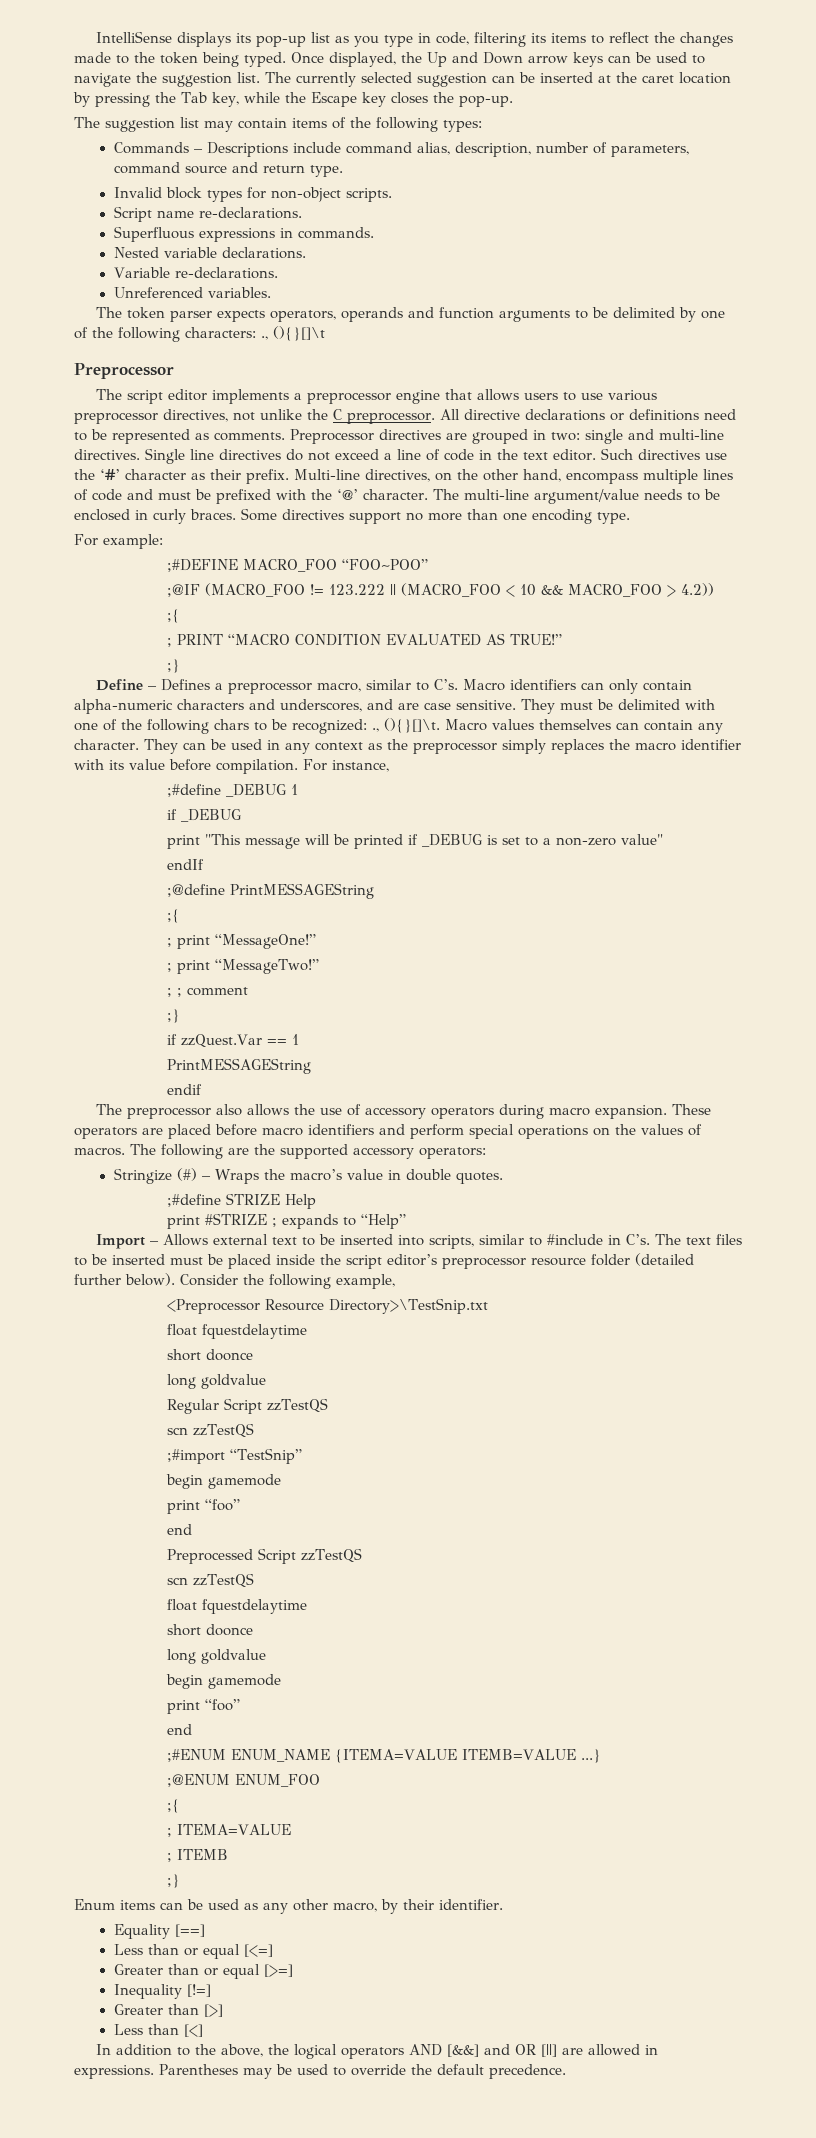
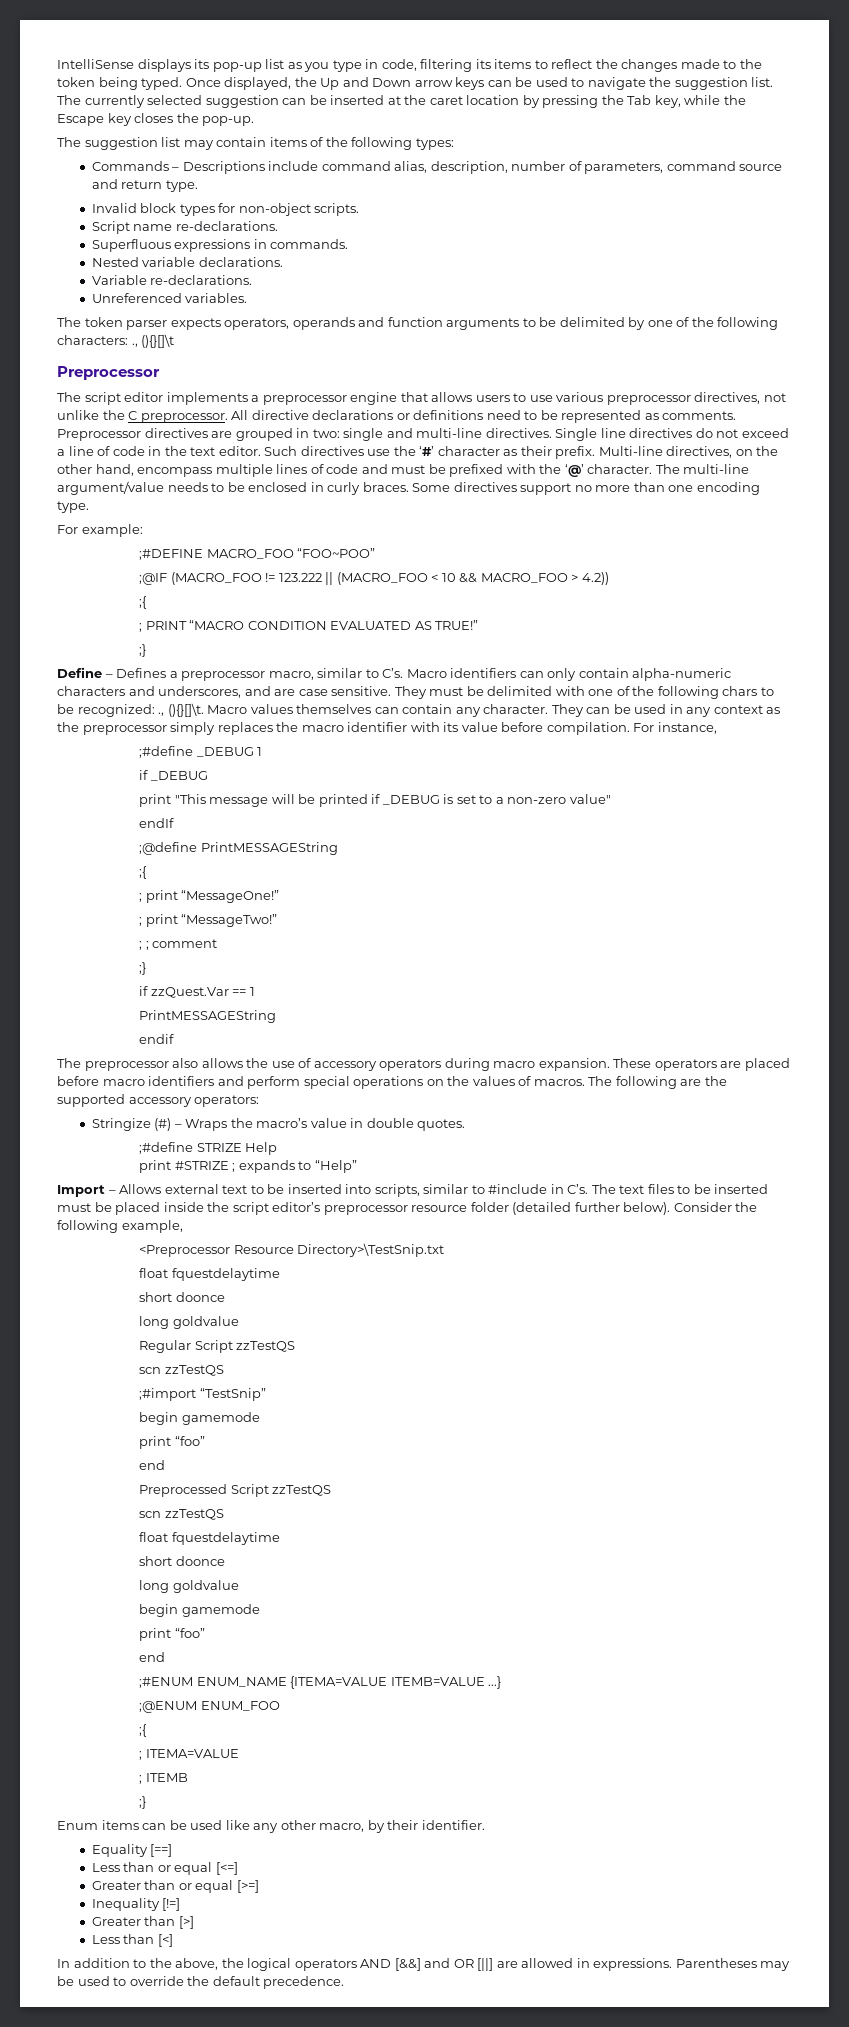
- Enum items can be used as any other macro, by their identifier.
+ Enum items can be used like any other macro, by their identifier.

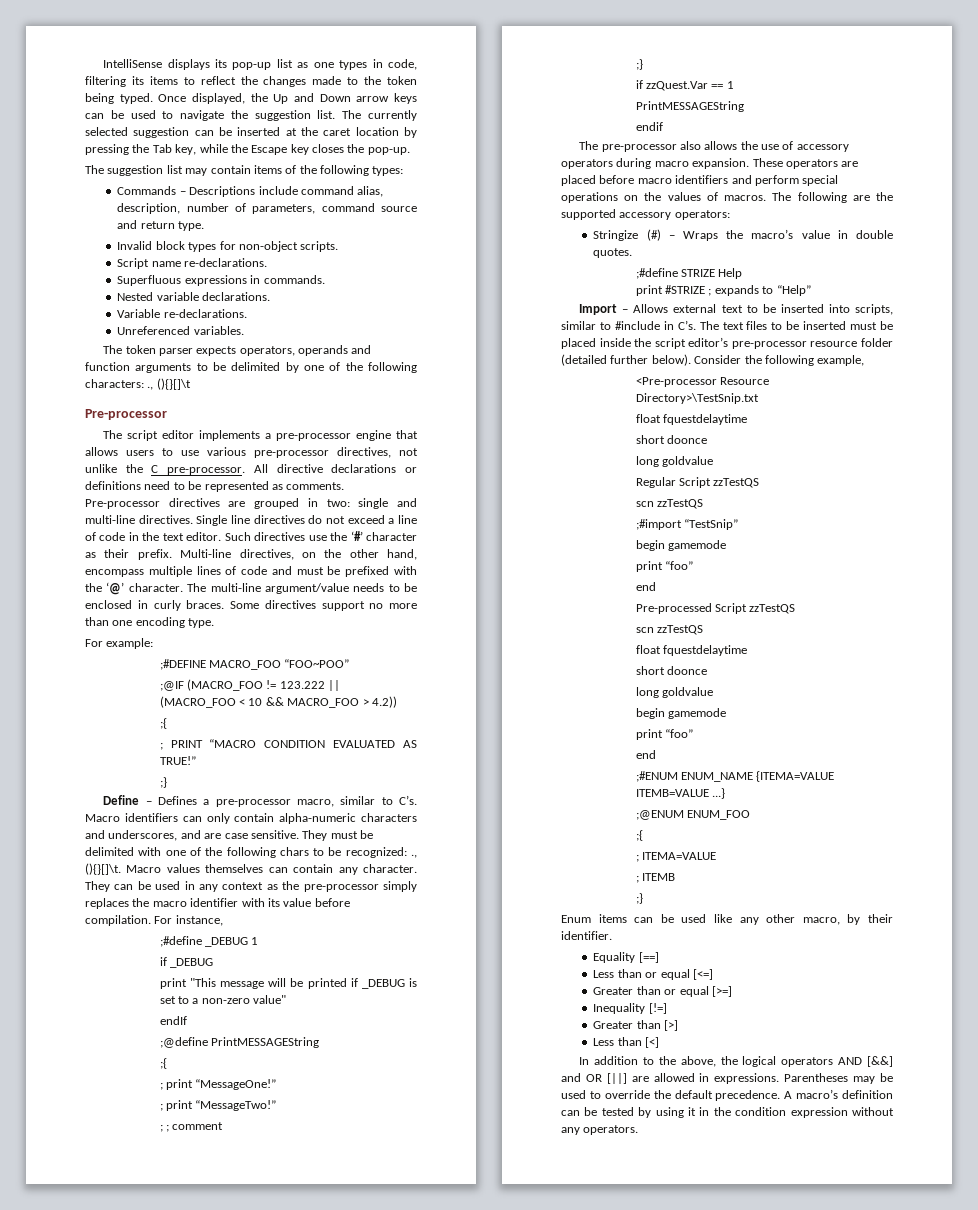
- IntelliSense displays its pop-up list as you type in code, filtering its items to reflect the changes made to the token being typed.
+ IntelliSense displays its pop-up list as one types in code, filtering its items to reflect the changes made to the token being typed.
  The token parser expects operators, operands and function arguments to be delimited by one of the following characters: ., (){}[]\t
- Preprocessor
+ Pre-processor
- The script editor implements a preprocessor engine that allows users to use various preprocessor directives, not unlike the C preprocessor.
+ The script editor implements a pre-processor engine that allows users to use various pre-processor directives, not unlike the C pre-processor.
- Preprocessor directives are grouped in two: single and multi-line directives.
+ Pre-processor directives are grouped in two: single and multi-line directives.
- Define – Defines a preprocessor macro, similar to C’s. Macro identifiers can only contain alpha-numeric characters and underscores, and are case sensitive.
+ Define – Defines a pre-processor macro, similar to C’s. Macro identifiers can only contain alpha-numeric characters and underscores, and are case sensitive.
- They can be used in any context as the preprocessor simply replaces the macro identifier with its value before compilation.
+ They can be used in any context as the pre-processor simply replaces the macro identifier with its value before compilation.
- The preprocessor also allows the use of accessory operators during macro expansion.
+ The pre-processor also allows the use of accessory operators during macro expansion.
- Import – Allows external text to be inserted into scripts, similar to #include in C’s. The text files to be inserted must be placed inside the script editor’s preprocessor resource folder (detailed further below).
+ Import – Allows external text to be inserted into scripts, similar to #include in C’s. The text files to be inserted must be placed inside the script editor’s pre-processor resource folder (detailed further below).
- <Preprocessor Resource Directory>\TestSnip.txt
+ <Pre-processor Resource Directory>\TestSnip.txt
- Preprocessed Script zzTestQS
+ Pre-processed Script zzTestQS
+ A macro’s definition can be tested by using it in the condition expression without any operators.

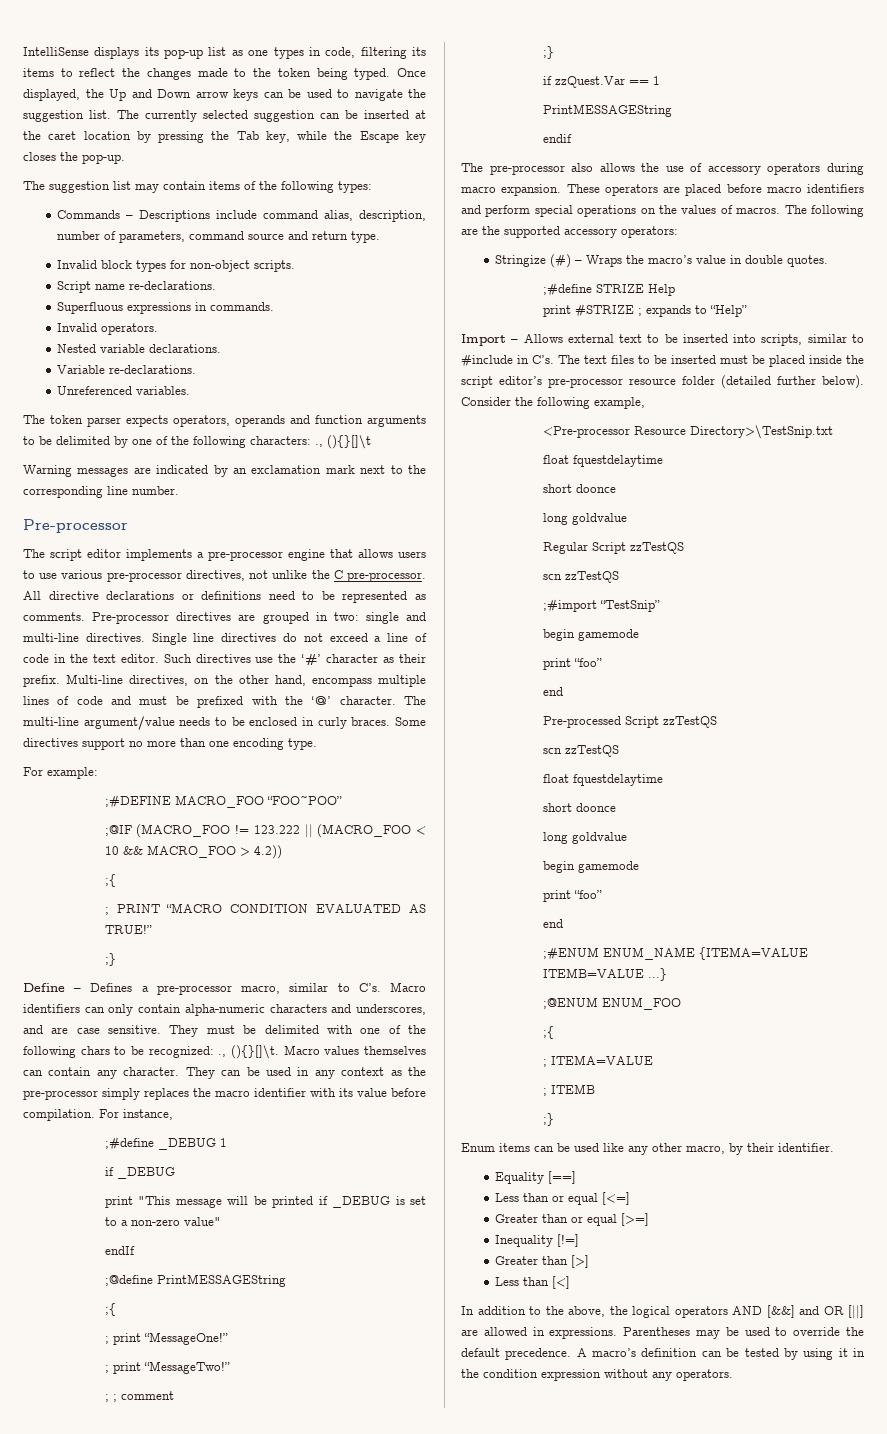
+ Invalid operators.
+ Warning messages are indicated by an exclamation mark next to the corresponding line number.

